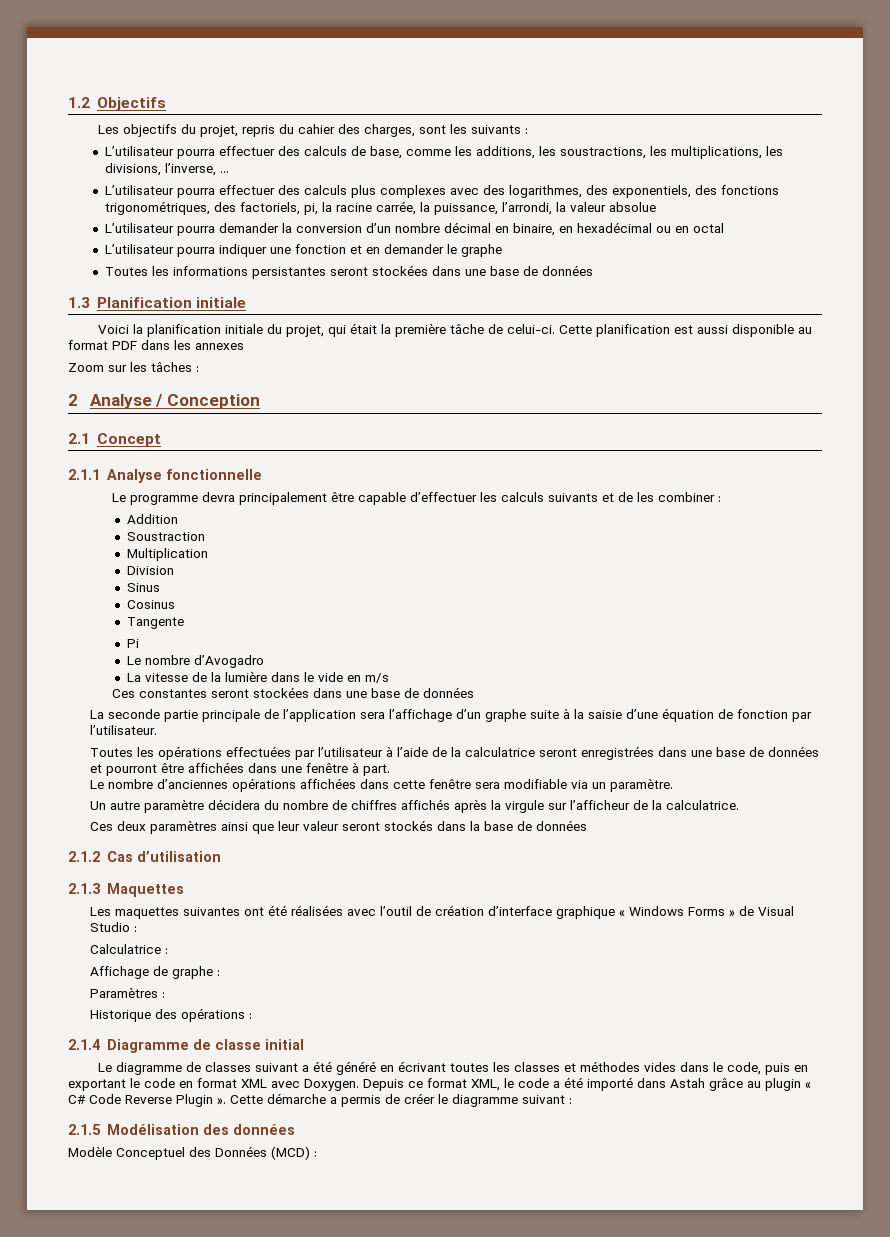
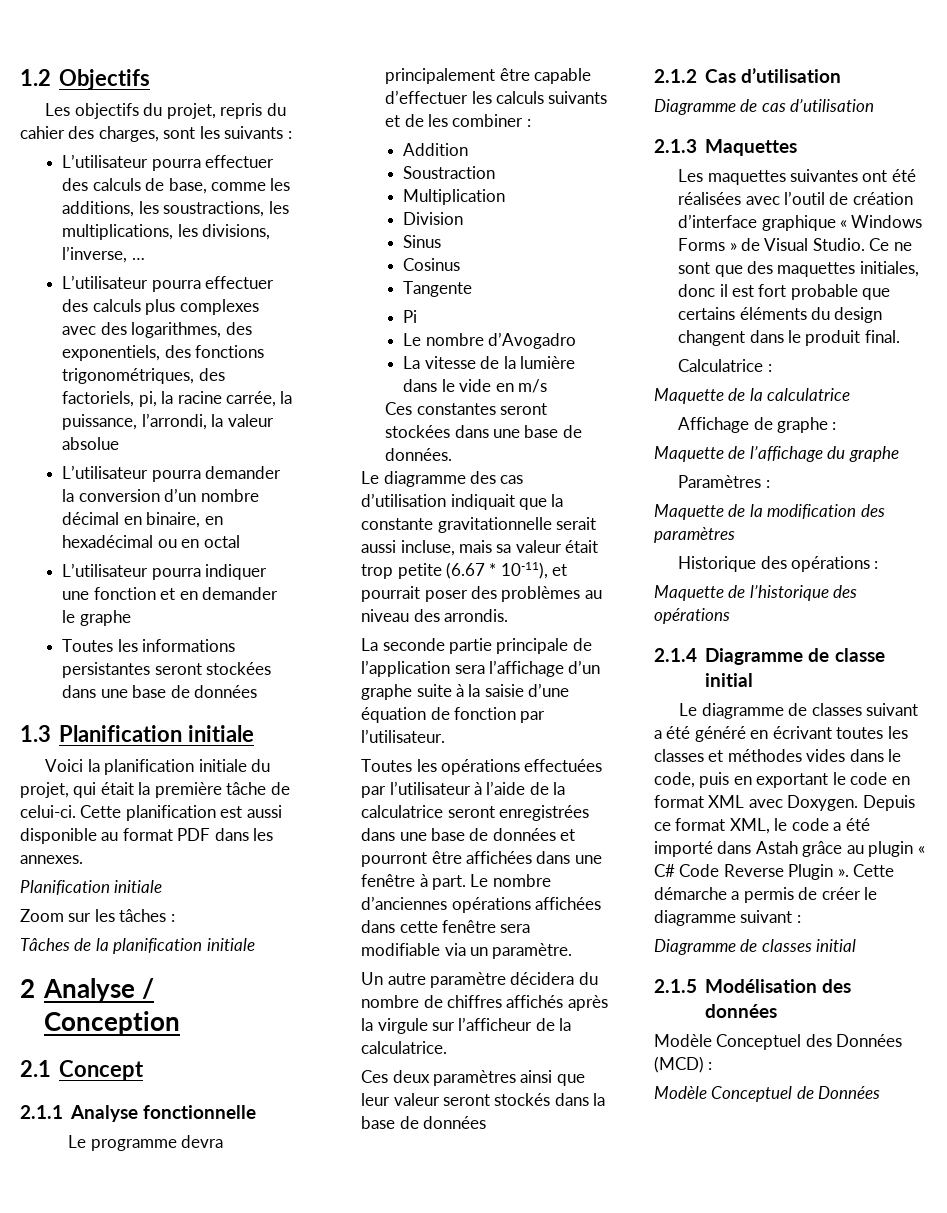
- Cette planification est aussi disponible au format PDF dans les annexes
+ Cette planification est aussi disponible au format PDF dans les annexes.
+ Planification initiale
+ Tâches de la planification initiale
- Ces constantes seront stockées dans une base de données
+ Ces constantes seront stockées dans une base de données.
+ Le diagramme des cas d’utilisation indiquait que la constante gravitationnelle serait aussi incluse, mais sa valeur était trop petite (6.67 * 10-11), et pourrait poser des problèmes au niveau des arrondis.
- Toutes les opérations effectuées par l’utilisateur à l’aide de la calculatrice seront enregistrées dans une base de données et pourront être affichées dans une fenêtre à part.
- Le nombre d’anciennes opérations affichées dans cette fenêtre sera modifiable via un paramètre.
+ Toutes les opérations effectuées par l’utilisateur à l’aide de la calculatrice seront enregistrées dans une base de données et pourront être affichées dans une fenêtre à part. Le nombre d’anciennes opérations affichées dans cette fenêtre sera modifiable via un paramètre.
+ Diagramme de cas d’utilisation
- Les maquettes suivantes ont été réalisées avec l’outil de création d’interface graphique « Windows Forms » de Visual Studio :
+ Les maquettes suivantes ont été réalisées avec l’outil de création d’interface graphique « Windows Forms » de Visual Studio. Ce ne sont que des maquettes initiales, donc il est fort probable que certains éléments du design changent dans le produit final.
  Calculatrice :
+ Maquette de la calculatrice
  Affichage de graphe :
+ Maquette de l’affichage du graphe
  Paramètres :
+ Maquette de la modification des paramètres
+ Maquette de l’historique des opérations
+ Diagramme de classes initial
+ Modèle Conceptuel de Données

